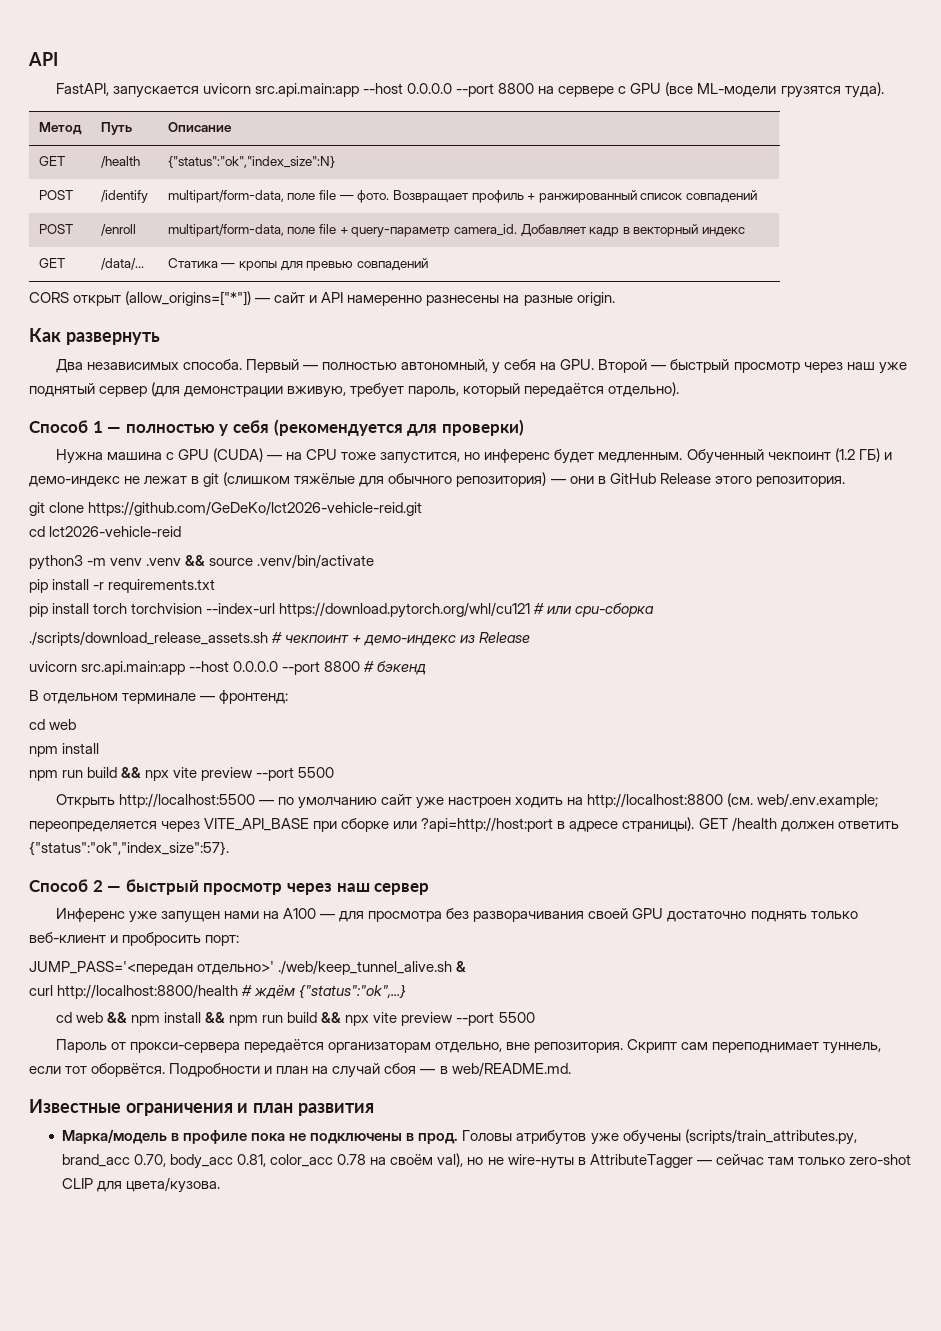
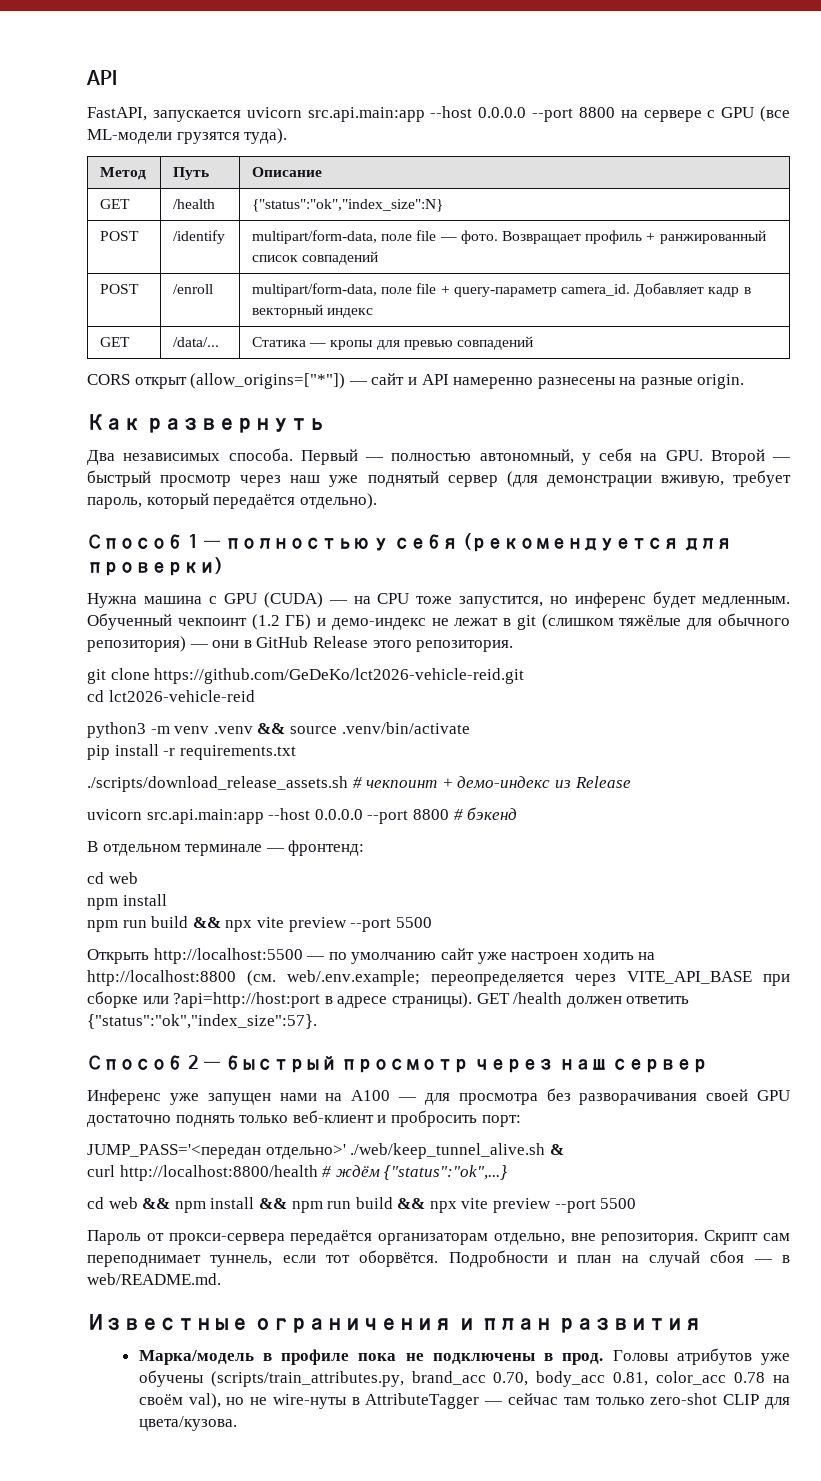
- pip install torch torchvision --index-url https://download.pytorch.org/whl/cu121 # или cpu-сборка

